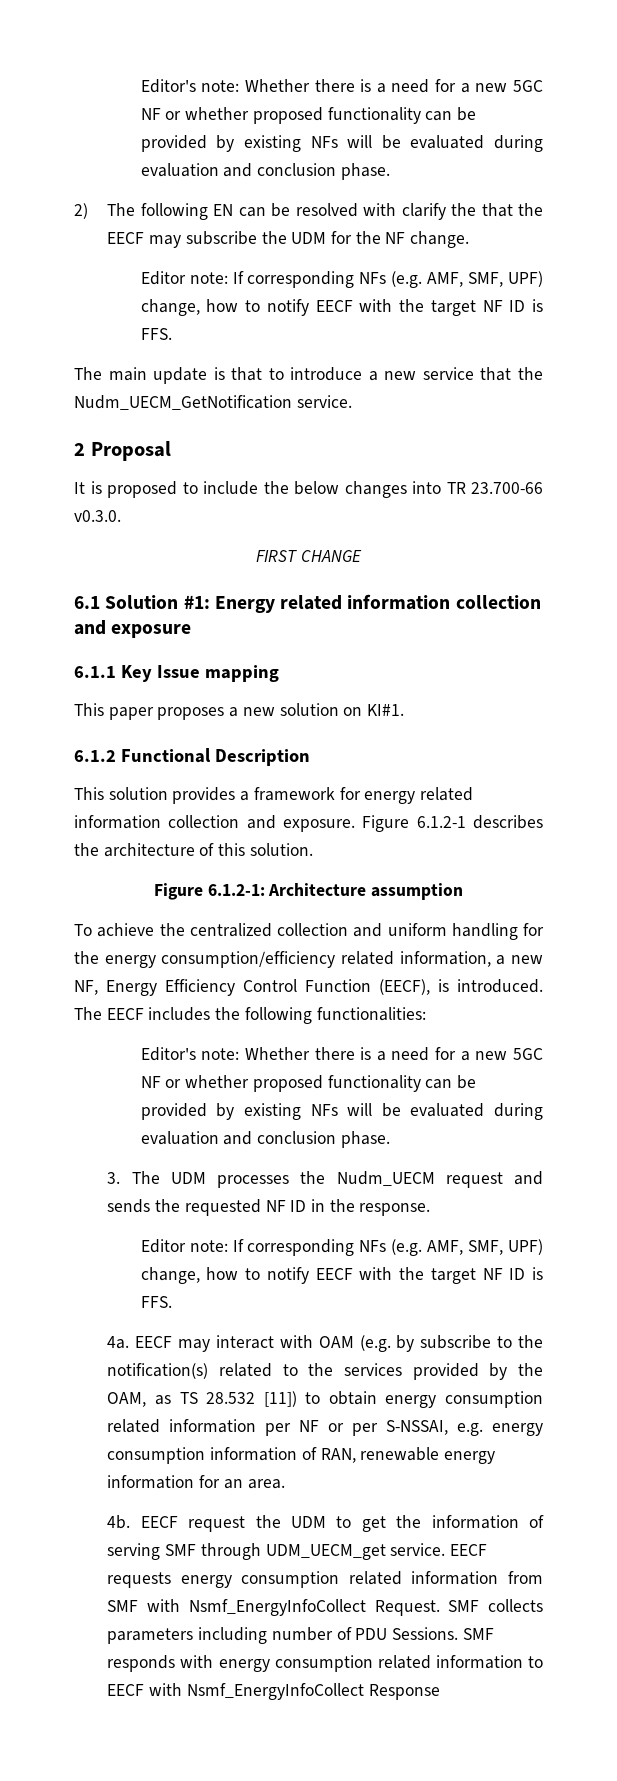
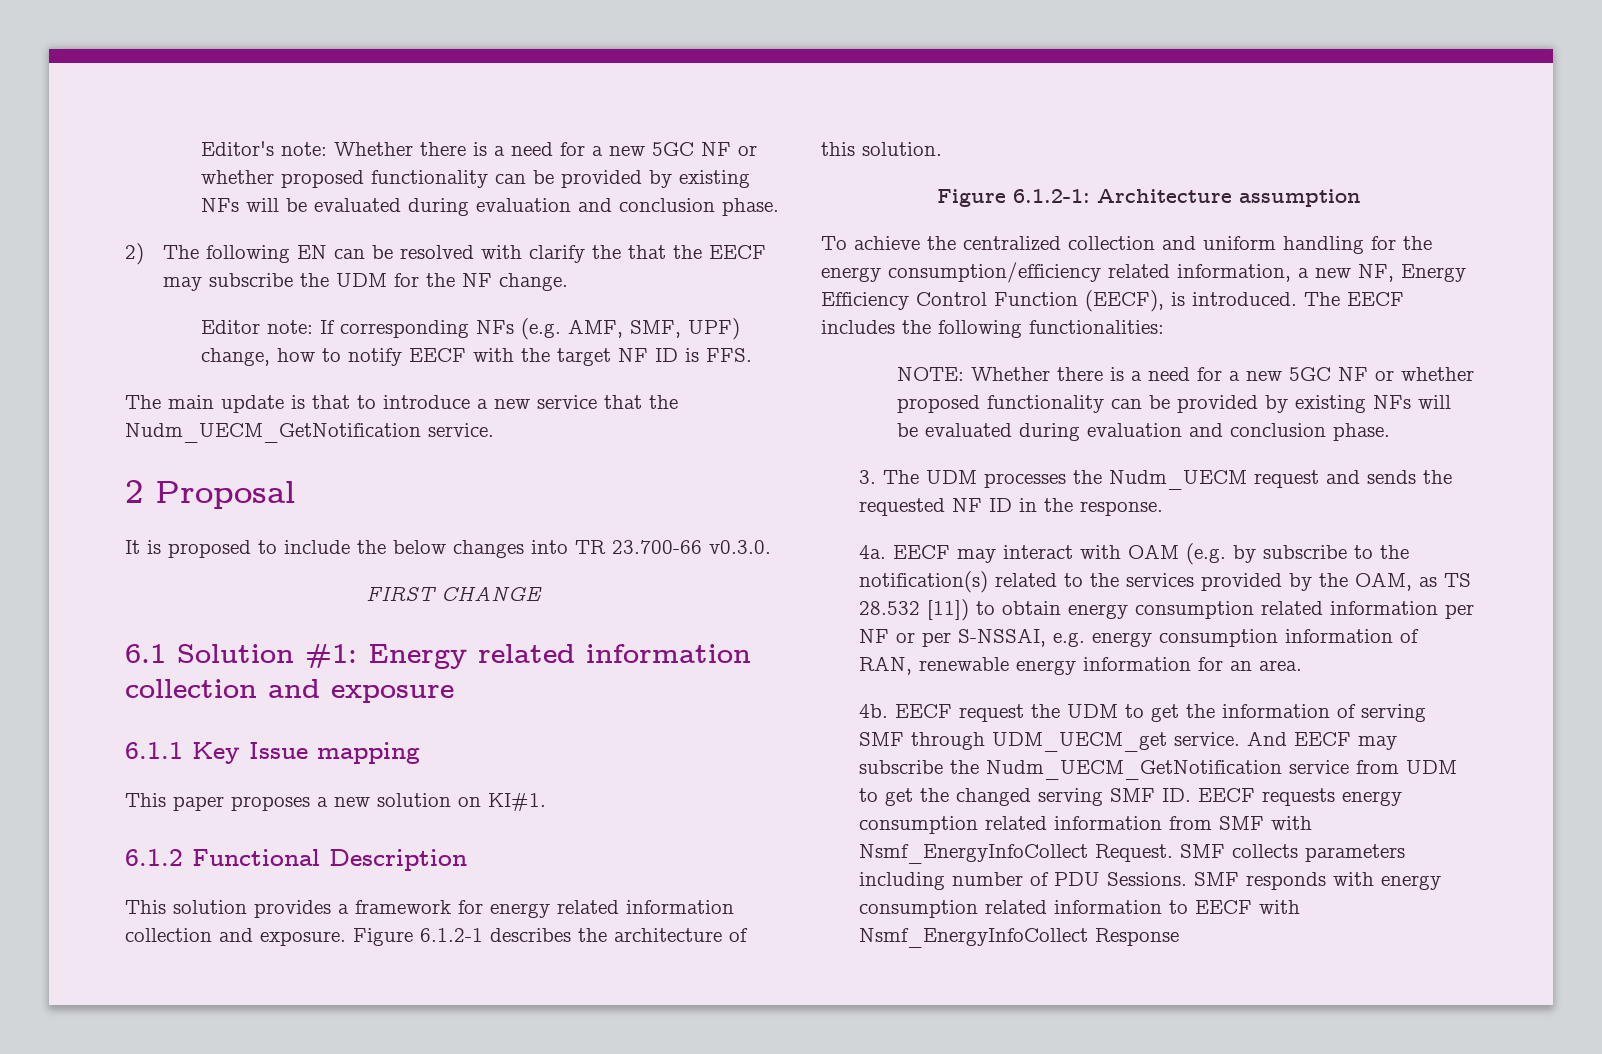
  The EECF includes the following functionalities:
- Editor's note: Whether there is a need for a new 5GC NF or whether proposed functionality can be provided by existing NFs will be evaluated during evaluation and conclusion phase.
+ NOTE: Whether there is a need for a new 5GC NF or whether proposed functionality can be provided by existing NFs will be evaluated during evaluation and conclusion phase.
  3. The UDM processes the Nudm_UECM request and sends the requested NF ID in the response.
- Editor note: If corresponding NFs (e.g. AMF, SMF, UPF) change, how to notify EECF with the target NF ID is FFS.
- EECF requests energy consumption related information from SMF with Nsmf_EnergyInfoCollect Request.
+ And EECF may subscribe the Nudm_UECM_GetNotification service from UDM to get the changed serving SMF ID. EECF requests energy consumption related information from SMF with Nsmf_EnergyInfoCollect Request.

